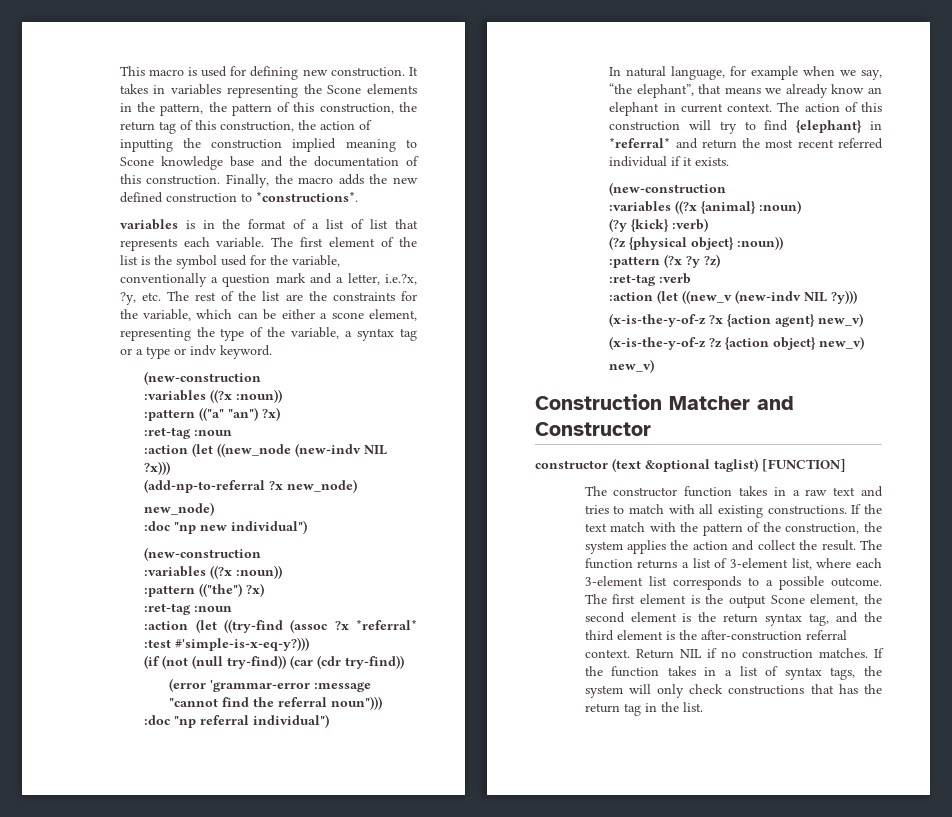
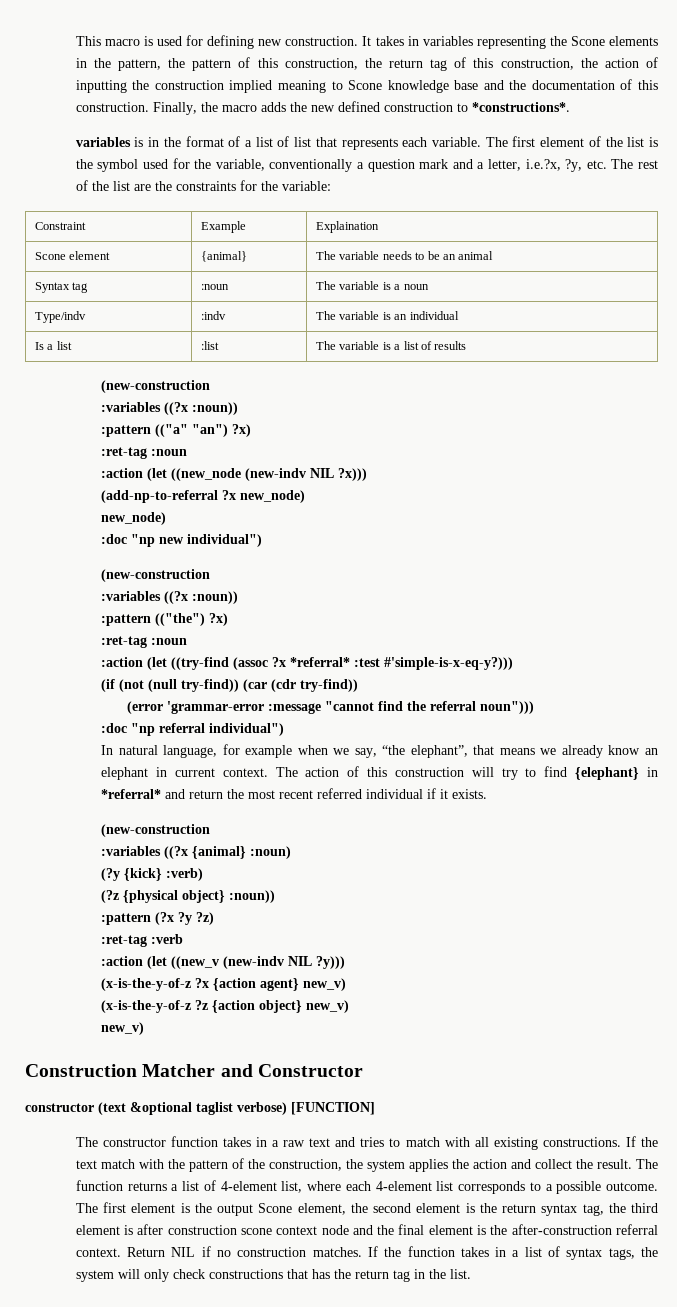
- The first element of the list is the symbol used for the variable, conventionally a question mark and a letter, i.e.?x, ?y, etc. The rest of the list are the constraints for the variable, which can be either a scone element, representing the type of the variable, a syntax tag or a type or indv keyword.
+ The first element of the list is the symbol used for the variable, conventionally a question mark and a letter, i.e.?x, ?y, etc. The rest of the list are the constraints for the variable:
+ Constraint | Example | Explaination
+ Scone element | {animal} | The variable needs to be an animal
+ Syntax tag | :noun | The variable is a noun
+ Type/indv | :indv | The variable is an individual
+ Is a list | :list | The variable is a list of results
- constructor (text &optional taglist) [FUNCTION]
+ constructor (text &optional taglist verbose) [FUNCTION]
- The function returns a list of 3-element list, where each 3-element list corresponds to a possible outcome.
+ The function returns a list of 4-element list, where each 4-element list corresponds to a possible outcome.
- The first element is the output Scone element, the second element is the return syntax tag, and the third element is the after-construction referral context.
+ The first element is the output Scone element, the second element is the return syntax tag, the third element is after construction scone context node and the final element is the after-construction referral context.

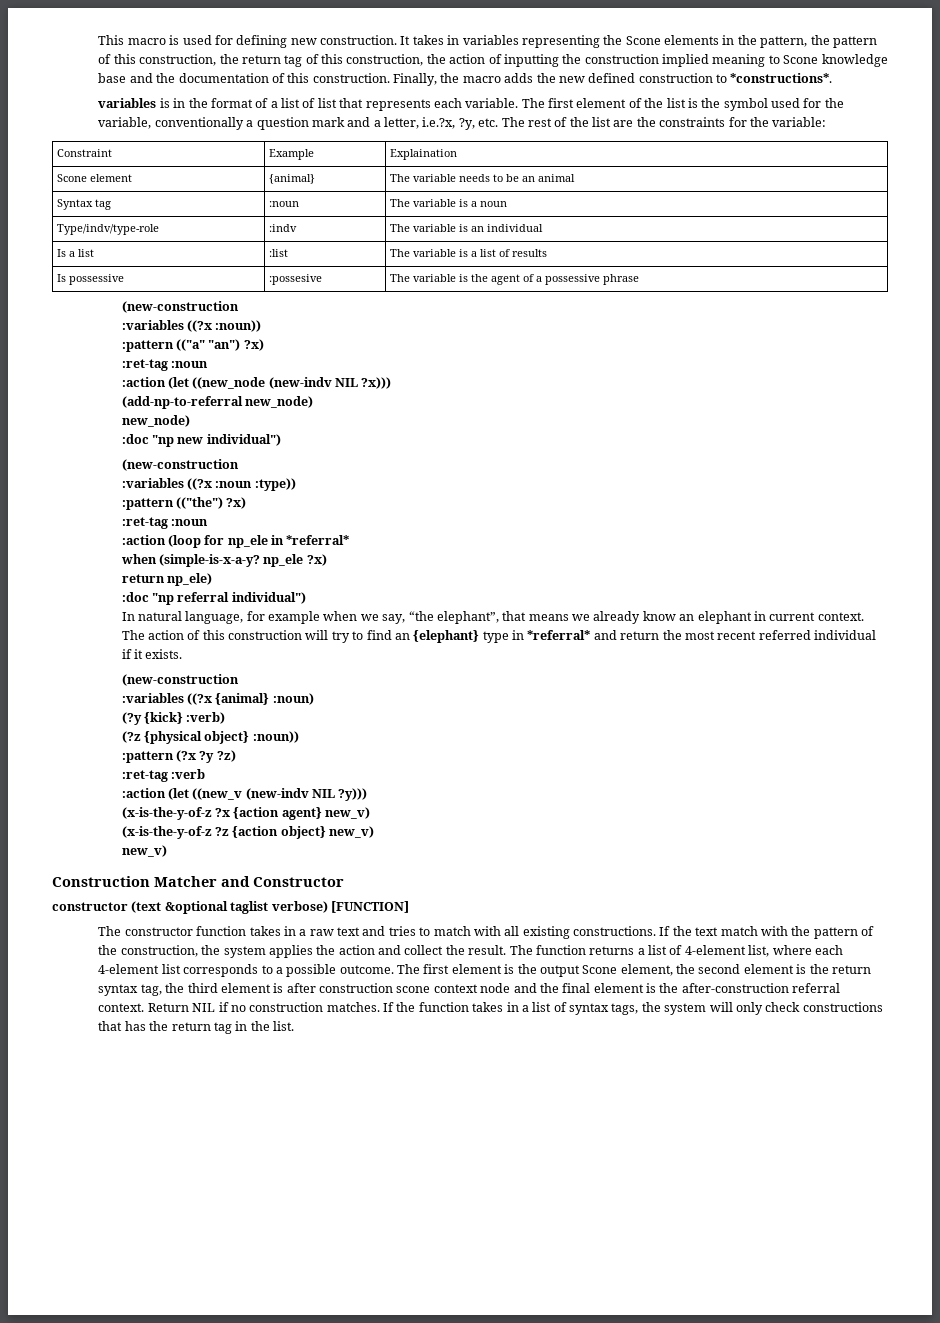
- Type/indv | :indv | The variable is an individual
+ Type/indv/type-role | :indv | The variable is an individual
+ Is possessive | :possesive | The variable is the agent of a possessive phrase
- (add-np-to-referral ?x new_node)
+ (add-np-to-referral new_node)
  :doc "np new individual")
  (new-construction
- :variables ((?x :noun))
+ :variables ((?x :noun :type))
- :action (let ((try-find (assoc ?x *referral* :test #'simple-is-x-eq-y?)))
- (if (not (null try-find)) (car (cdr try-find))
- (error 'grammar-error :message "cannot find the referral noun")))
+ :action (loop for np_ele in *referral*
+ when (simple-is-x-a-y? np_ele ?x)
+ return np_ele)
- The action of this construction will try to find {elephant} in *referral* and return the most recent referred individual if it exists.
+ The action of this construction will try to find an {elephant} type in *referral* and return the most recent referred individual if it exists.

